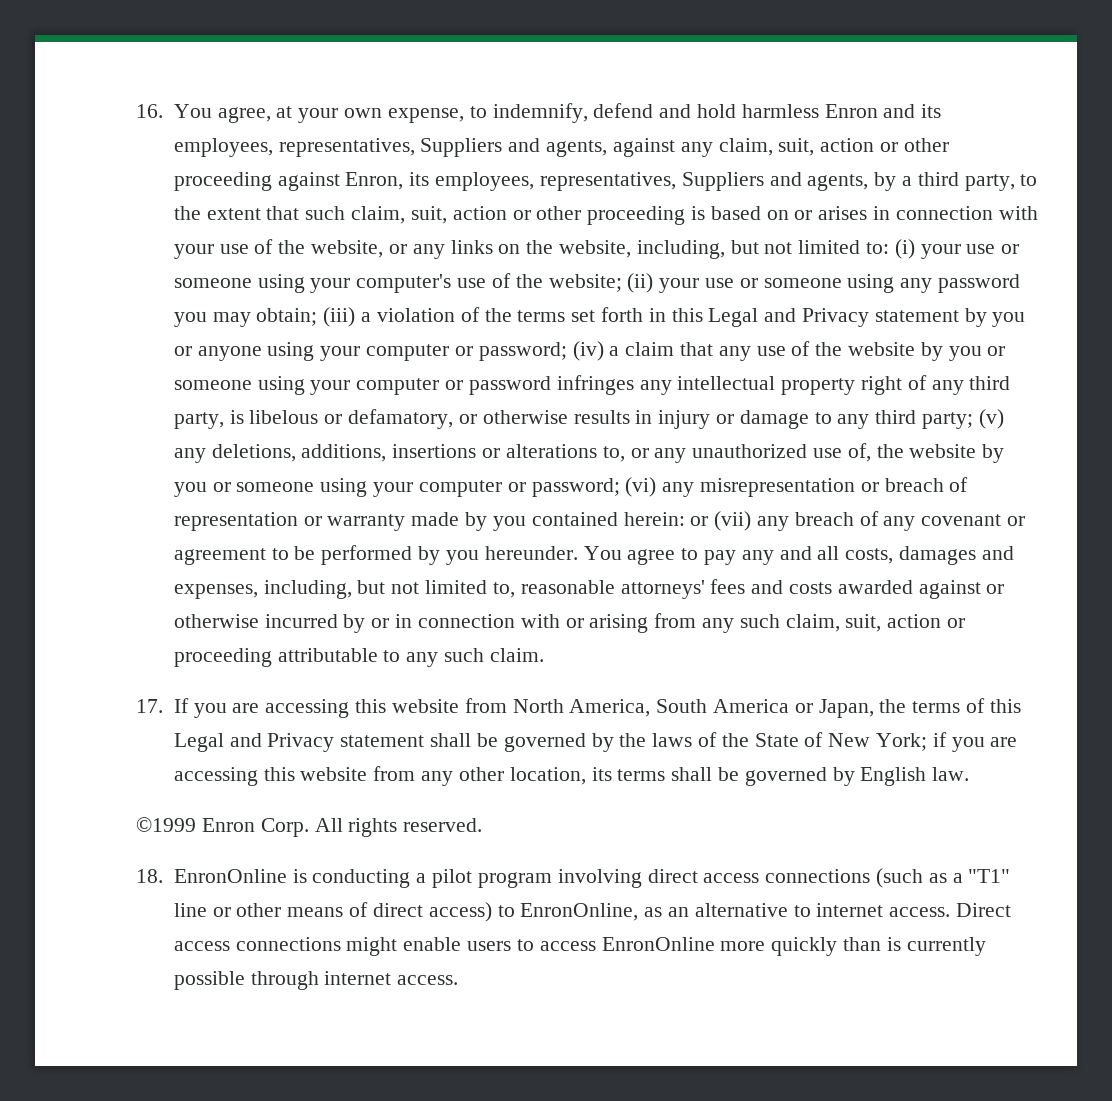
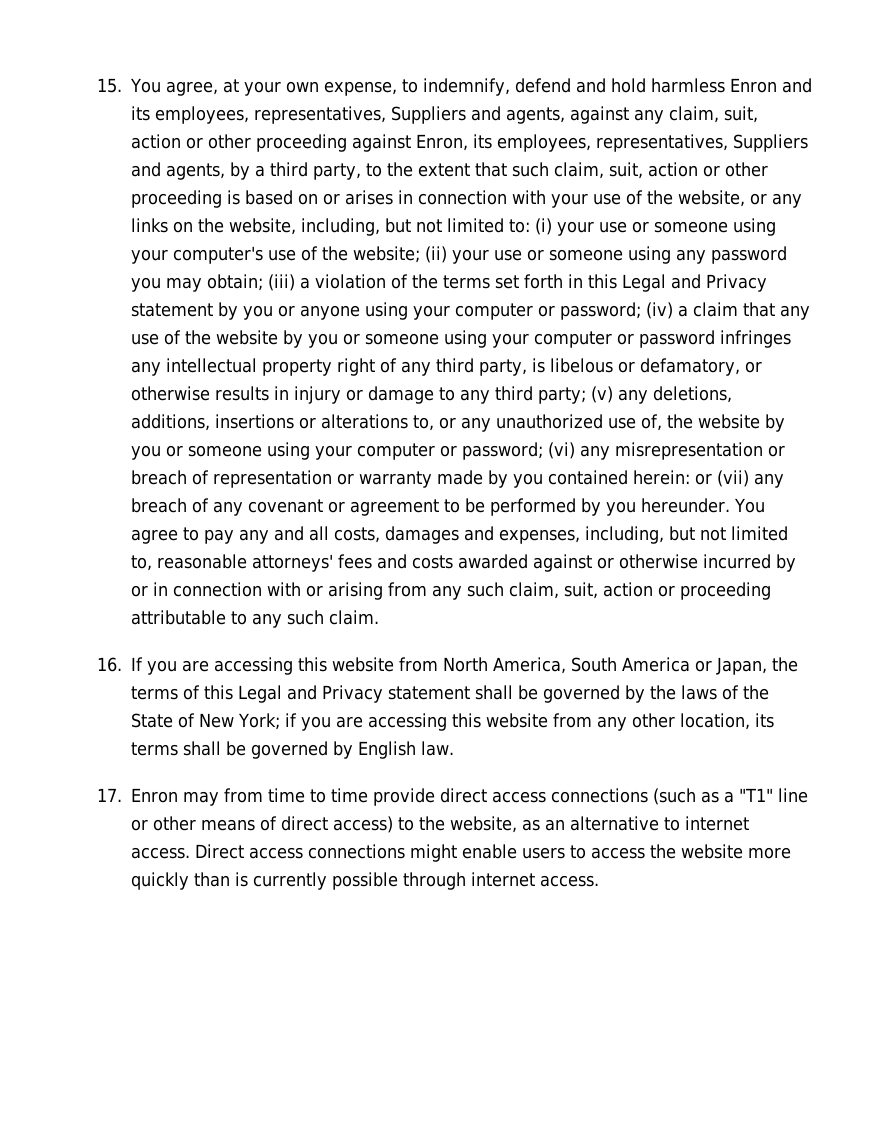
- 16. You agree, at your own expense, to indemnify, defend and hold harmless Enron and its employees, representatives, Suppliers and agents, against any claim, suit, action or other proceeding against Enron, its employees, representatives, Suppliers and agents, by a third party, to the extent that such claim, suit, action or other proceeding is based on or arises in connection with your use of the website, or any links on the website, including, but not limited to:
+ 15. You agree, at your own expense, to indemnify, defend and hold harmless Enron and its employees, representatives, Suppliers and agents, against any claim, suit, action or other proceeding against Enron, its employees, representatives, Suppliers and agents, by a third party, to the extent that such claim, suit, action or other proceeding is based on or arises in connection with your use of the website, or any links on the website, including, but not limited to:
- 17. If you are accessing this website from North America, South America or Japan, the terms of this Legal and Privacy statement shall be governed by the laws of the State of New York; if you are accessing this website from any other location, its terms shall be governed by English law.
+ 16. If you are accessing this website from North America, South America or Japan, the terms of this Legal and Privacy statement shall be governed by the laws of the State of New York; if you are accessing this website from any other location, its terms shall be governed by English law.
- ©1999 Enron Corp. All rights reserved.
- 18. EnronOnline is conducting a pilot program involving direct access connections (such as a "T1" line or other means of direct access) to EnronOnline, as an alternative to internet access.
+ 17. Enron may from time to time provide direct access connections (such as a "T1" line or other means of direct access) to the website, as an alternative to internet access.
- Direct access connections might enable users to access EnronOnline more quickly than is currently possible through internet access.
+ Direct access connections might enable users to access the website more quickly than is currently possible through internet access.

